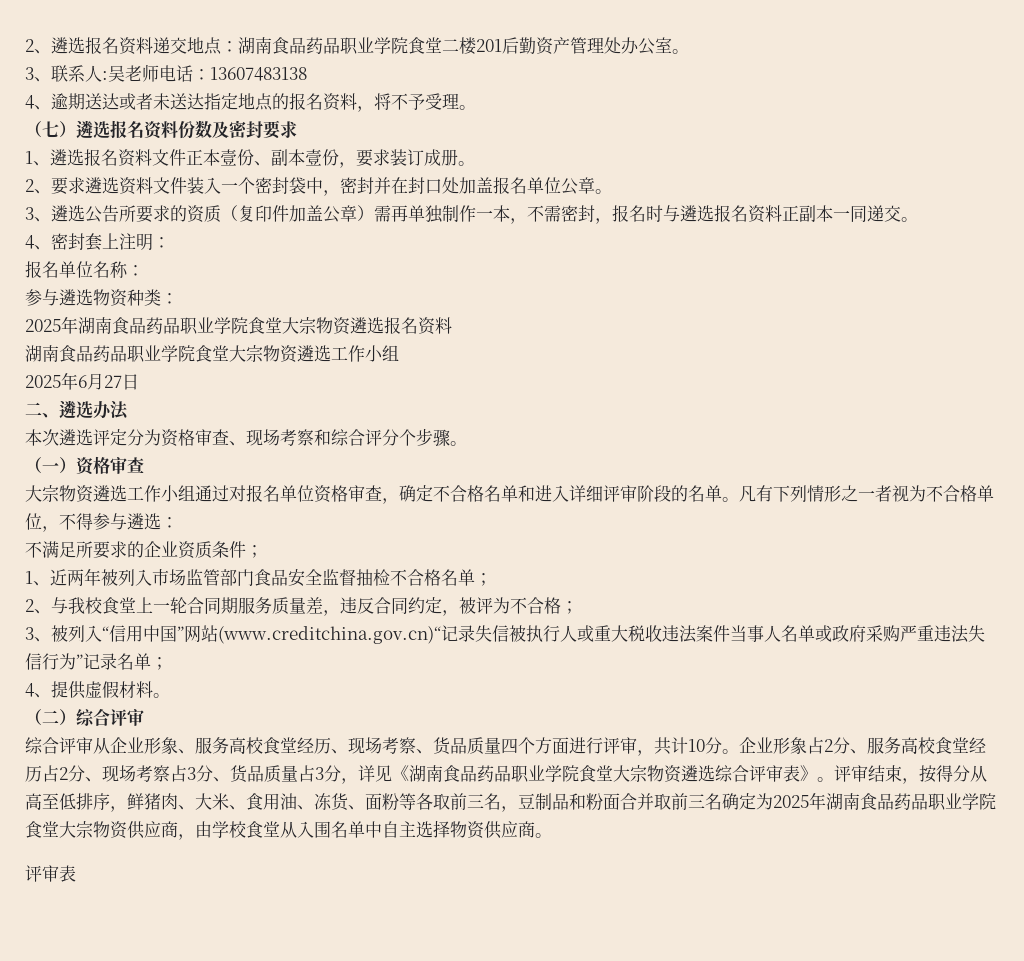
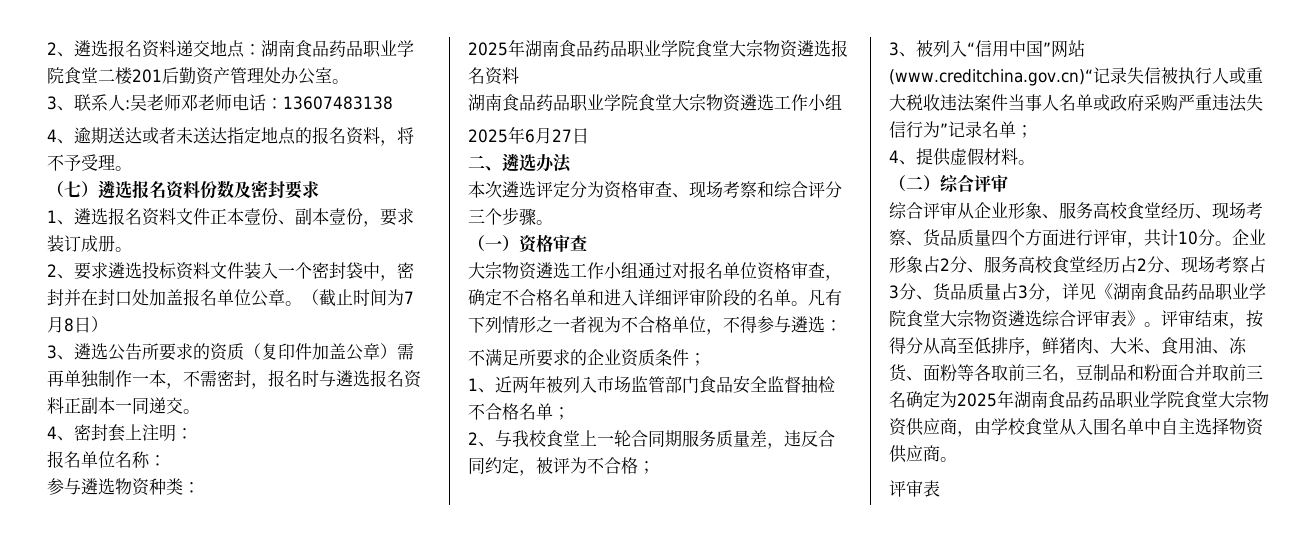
- 3、联系人:吴老师电话：13607483138
+ 3、联系人:吴老师邓老师电话：13607483138
- 2、要求遴选资料文件装入一个密封袋中，密封并在封口处加盖报名单位公章。
+ 2、要求遴选投标资料文件装入一个密封袋中，密封并在封口处加盖报名单位公章。（截止时间为7月8日）
- 本次遴选评定分为资格审查、现场考察和综合评分个步骤。
+ 本次遴选评定分为资格审查、现场考察和综合评分三个步骤。

